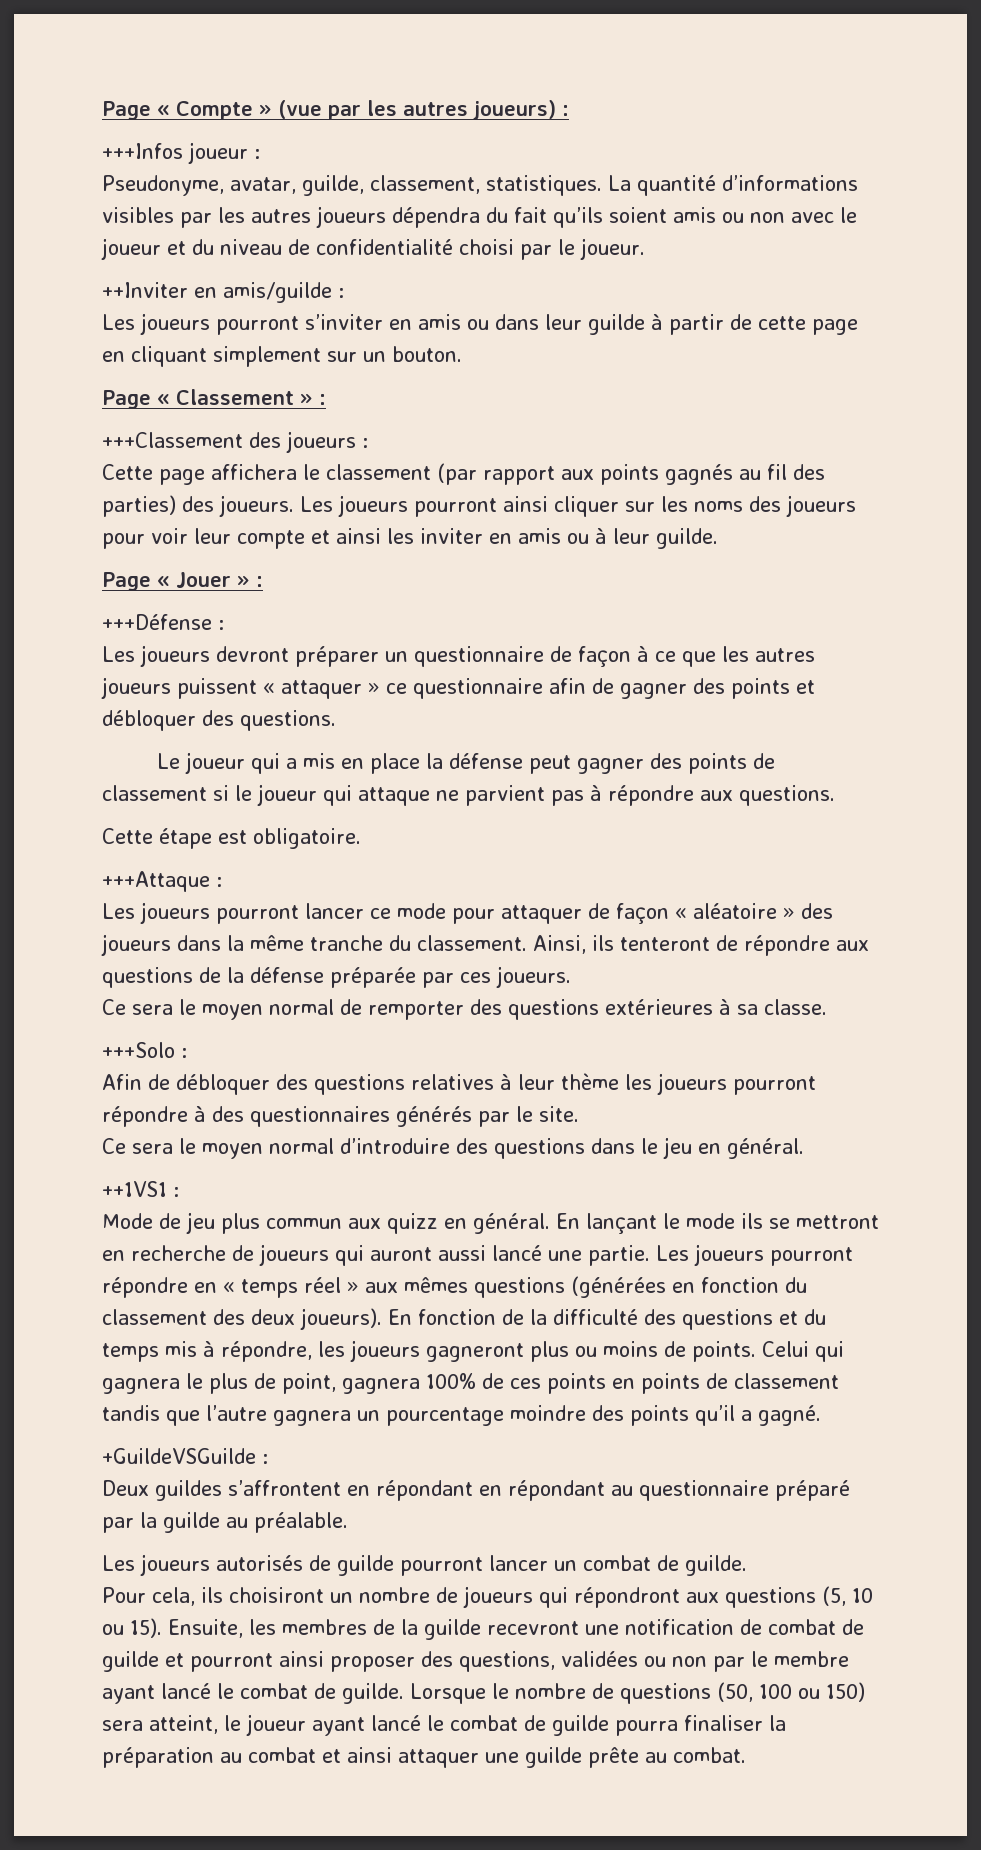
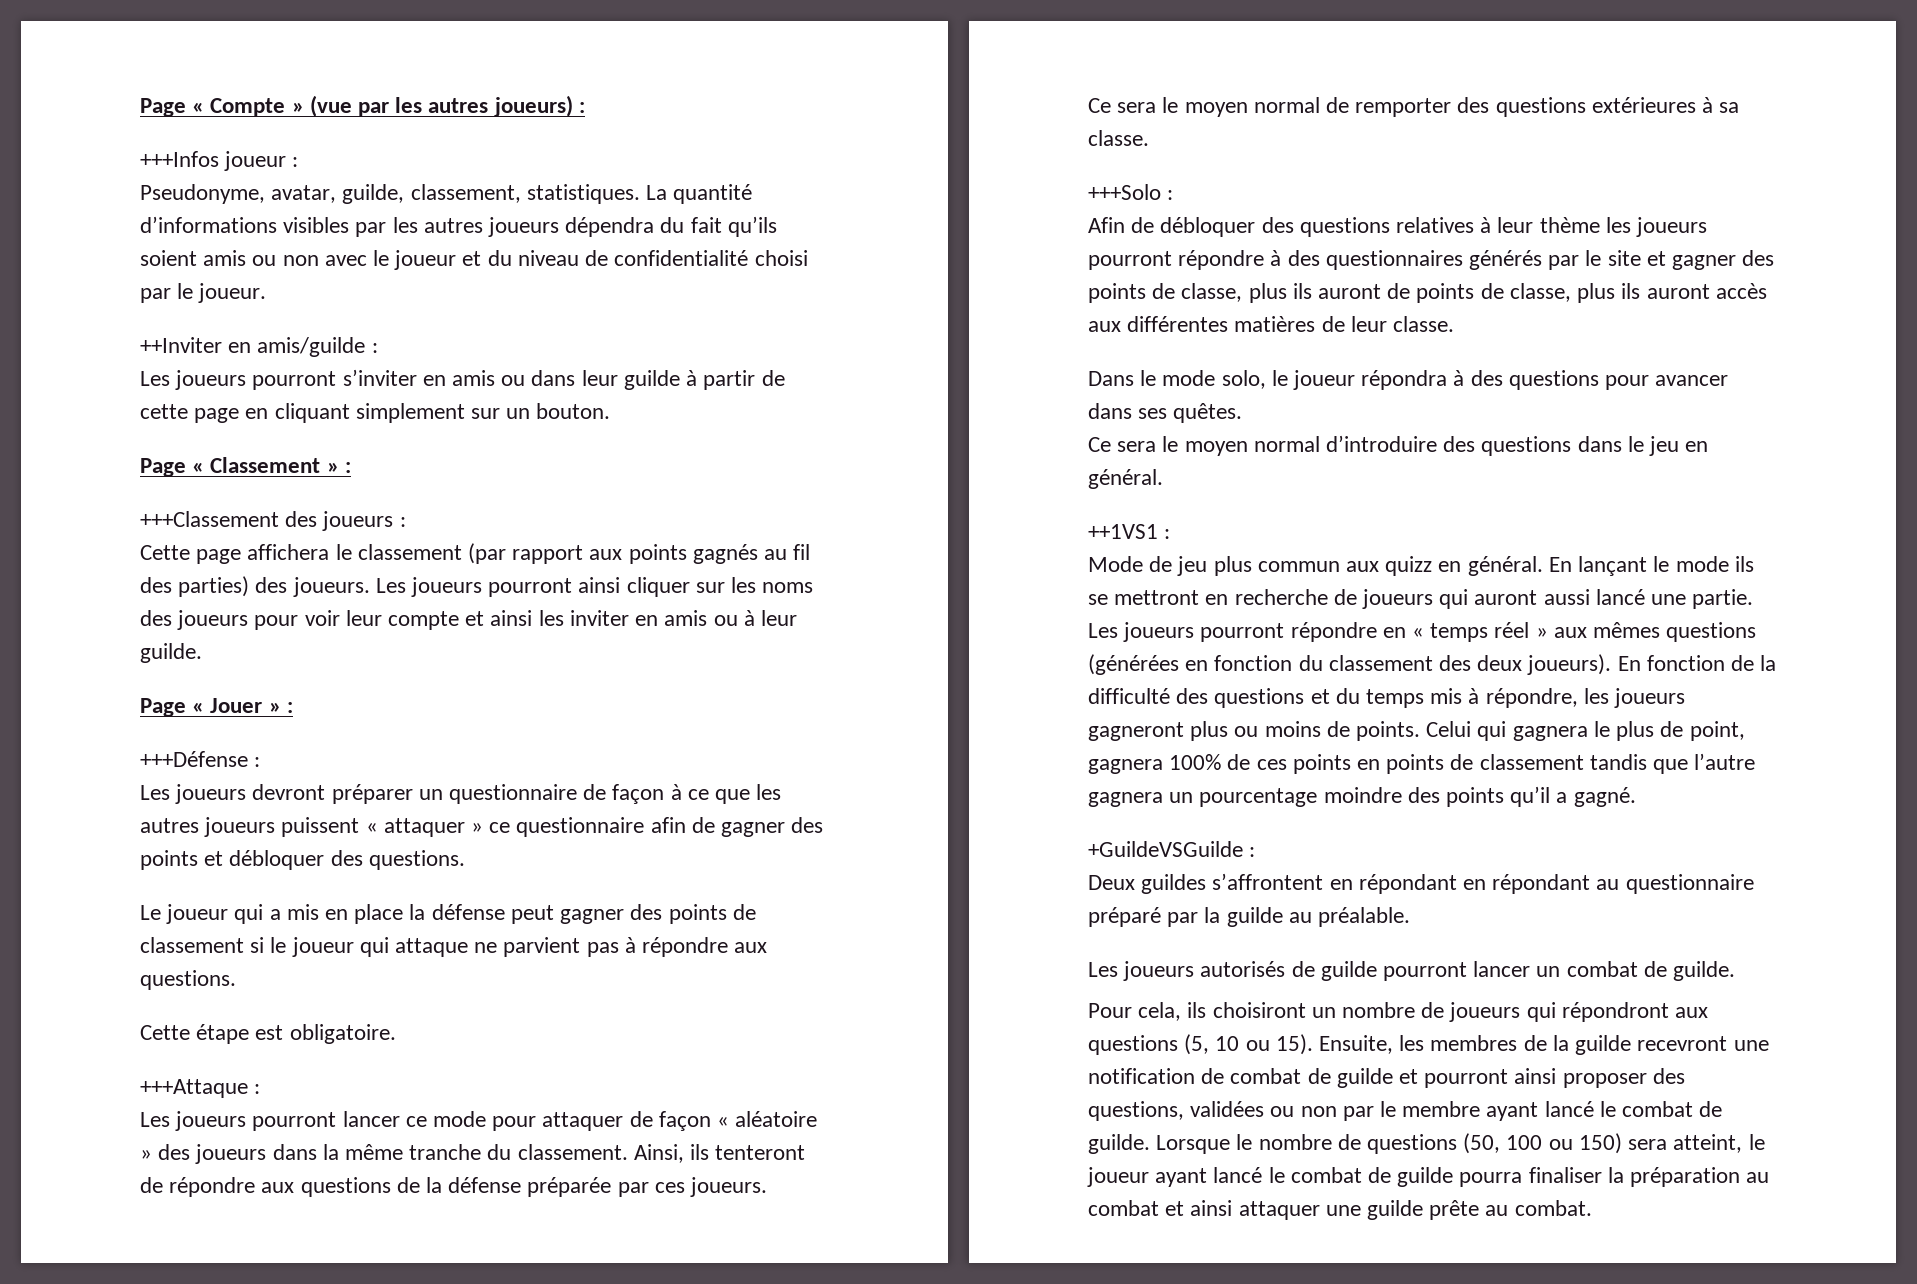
- Afin de débloquer des questions relatives à leur thème les joueurs pourront répondre à des questionnaires générés par le site.
+ Afin de débloquer des questions relatives à leur thème les joueurs pourront répondre à des questionnaires générés par le site et gagner des points de classe, plus ils auront de points de classe, plus ils auront accès aux différentes matières de leur classe.
+ Dans le mode solo, le joueur répondra à des questions pour avancer dans ses quêtes.

